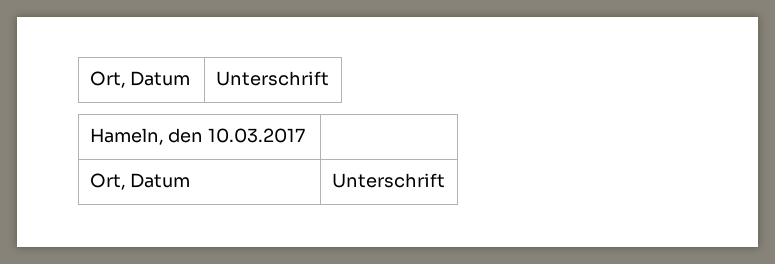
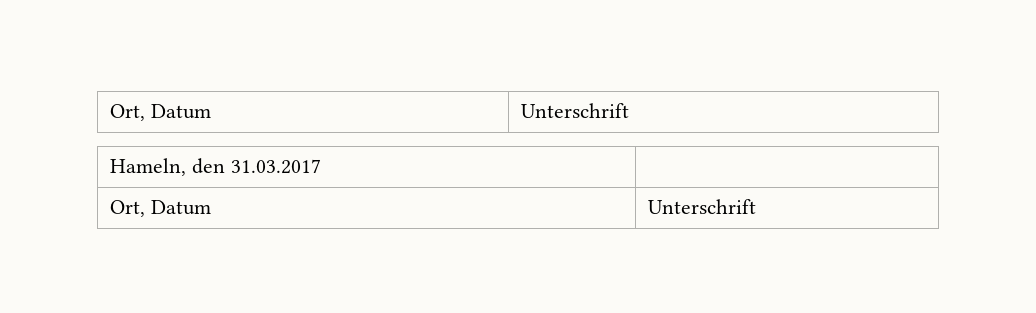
- Hameln, den 10.03.2017 |
+ Hameln, den 31.03.2017 |

